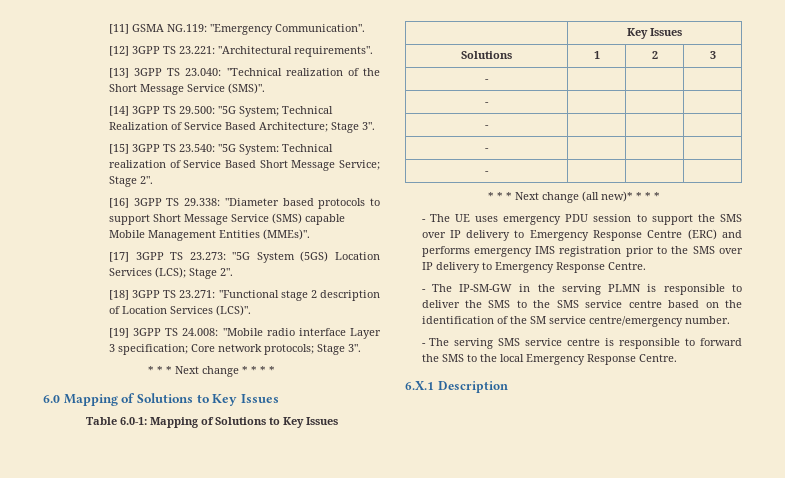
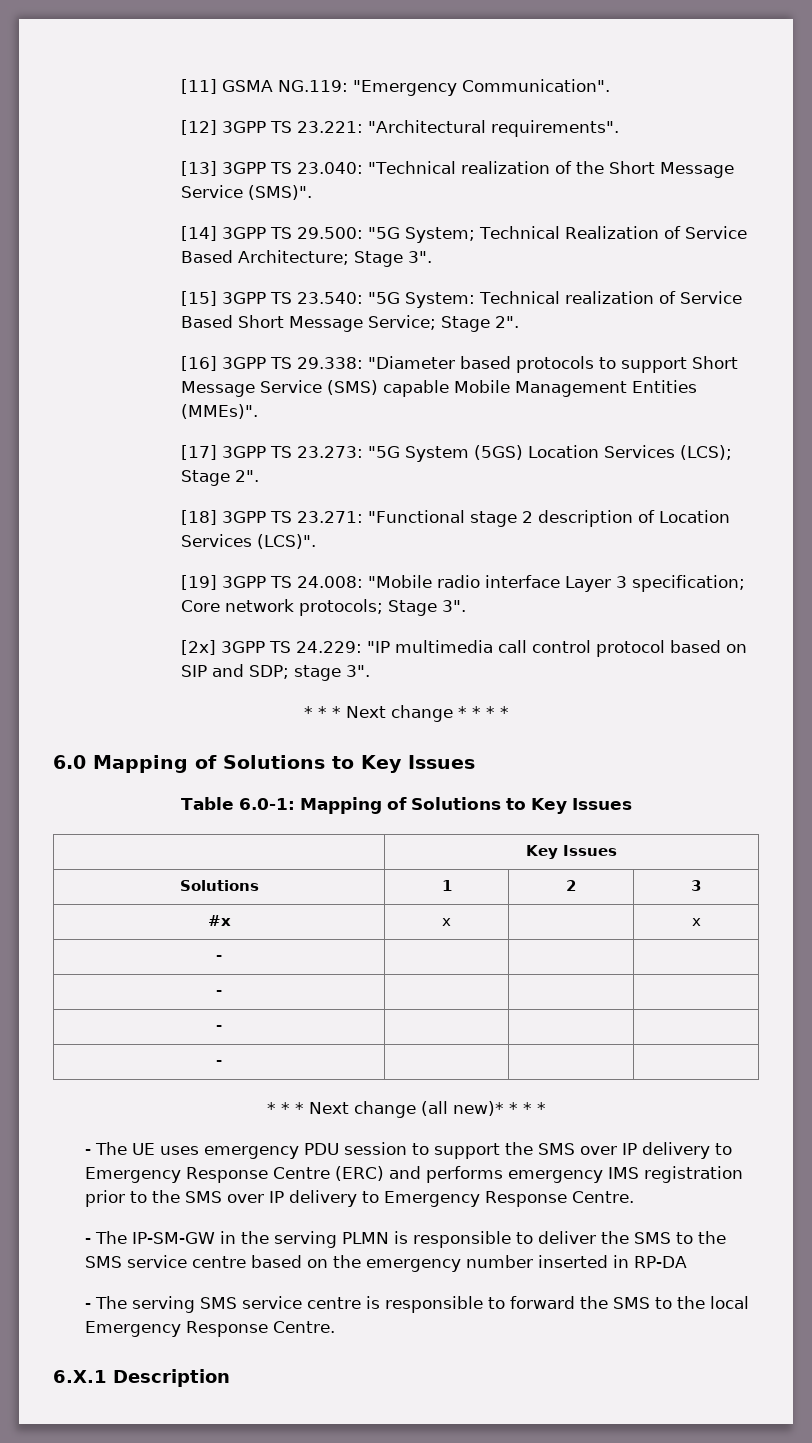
+ [2x] 3GPP TS 24.229: "IP multimedia call control protocol based on SIP and SDP; stage 3".
  Solutions | 1 | 2 | 3
- - | | |
+ #x | x | | x
- - The IP-SM-GW in the serving PLMN is responsible to deliver the SMS to the SMS service centre based on the identification of the SM service centre/emergency number.
+ - The IP-SM-GW in the serving PLMN is responsible to deliver the SMS to the SMS service centre based on the emergency number inserted in RP-DA

